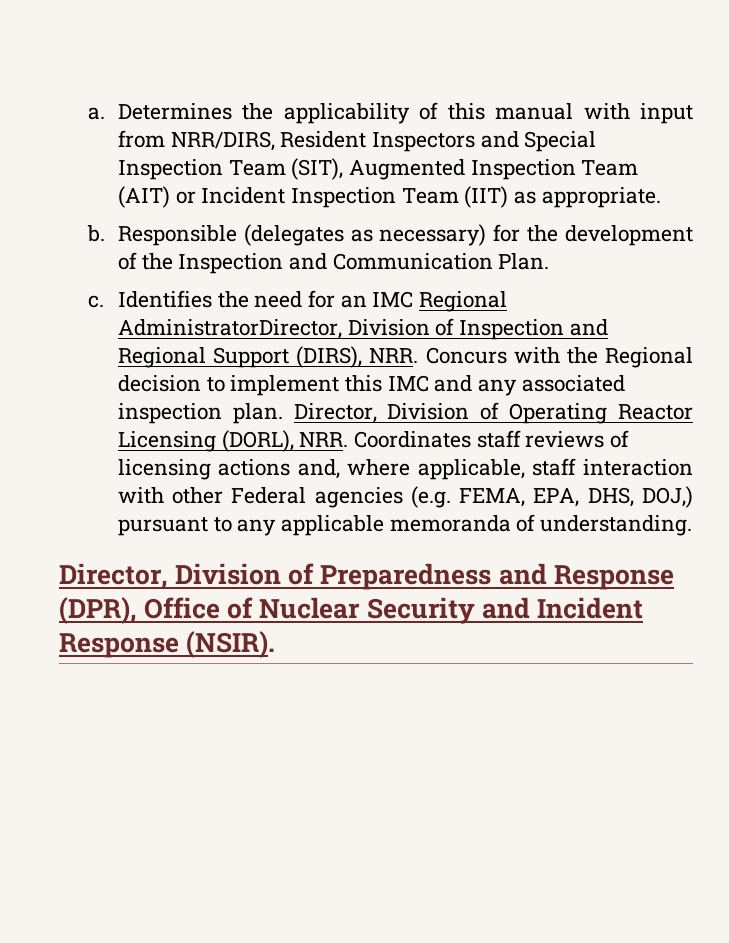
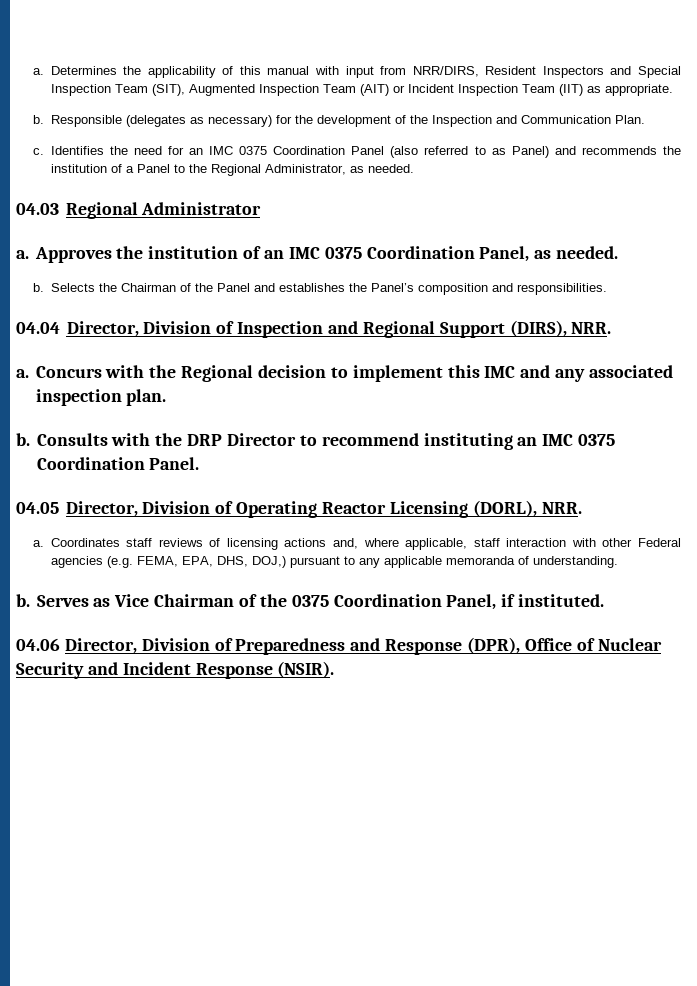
- Identifies the need for an IMC Regional AdministratorDirector, Division of Inspection and Regional Support (DIRS), NRR. Concurs with the Regional decision to implement this IMC and any associated inspection plan. Director, Division of Operating Reactor Licensing (DORL), NRR. Coordinates staff reviews of licensing actions and, where applicable, staff interaction with other Federal agencies (e.g. FEMA, EPA, DHS, DOJ,) pursuant to any applicable memoranda of understanding.
+ Identifies the need for an IMC 0375 Coordination Panel (also referred to as Panel) and recommends the institution of a Panel to the Regional Administrator, as needed.
+ 04.03 Regional Administrator
+ a. Approves the institution of an IMC 0375 Coordination Panel, as needed.
+ b. Selects the Chairman of the Panel and establishes the Panel’s composition and responsibilities.
+ 04.04 Director, Division of Inspection and Regional Support (DIRS), NRR.
+ a. Concurs with the Regional decision to implement this IMC and any associated inspection plan.
+ b. Consults with the DRP Director to recommend instituting an IMC 0375 Coordination Panel.
+ 04.05 Director, Division of Operating Reactor Licensing (DORL), NRR.
+ a. Coordinates staff reviews of licensing actions and, where applicable, staff interaction with other Federal agencies (e.g. FEMA, EPA, DHS, DOJ,) pursuant to any applicable memoranda of understanding.
- Director, Division of Preparedness and Response (DPR), Office of Nuclear Security and Incident Response (NSIR).
+ b. Serves as Vice Chairman of the 0375 Coordination Panel, if instituted.
+ 04.06 Director, Division of Preparedness and Response (DPR), Office of Nuclear Security and Incident Response (NSIR).

